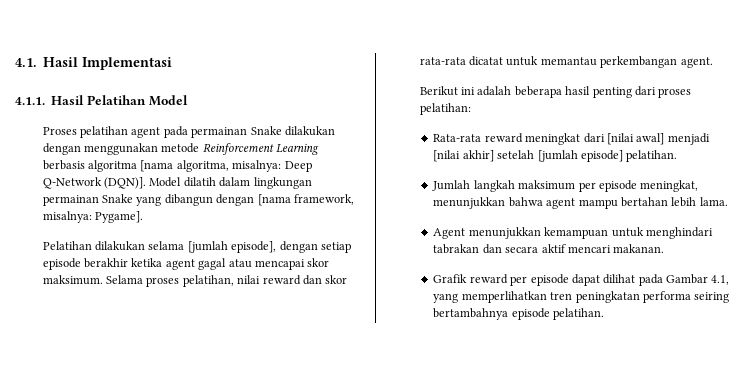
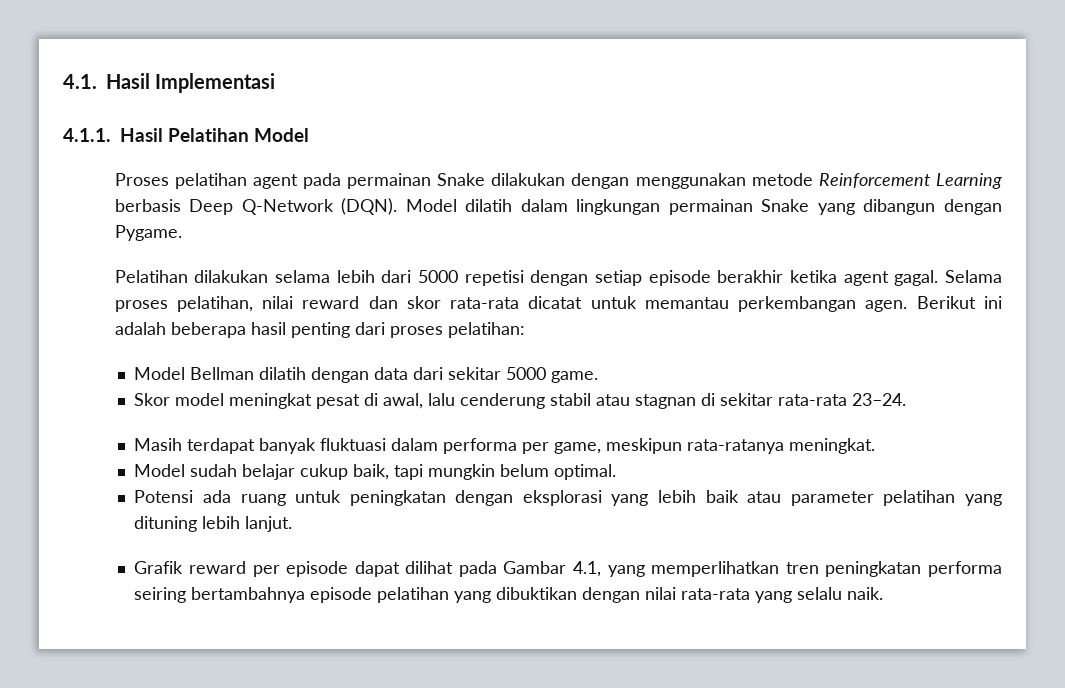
- Proses pelatihan agent pada permainan Snake dilakukan dengan menggunakan metode Reinforcement Learning berbasis algoritma [nama algoritma, misalnya: Deep Q-Network (DQN)].
+ Proses pelatihan agent pada permainan Snake dilakukan dengan menggunakan metode Reinforcement Learning berbasis Deep Q-Network (DQN).
- Model dilatih dalam lingkungan permainan Snake yang dibangun dengan [nama framework, misalnya: Pygame].
+ Model dilatih dalam lingkungan permainan Snake yang dibangun dengan Pygame.
- Pelatihan dilakukan selama [jumlah episode], dengan setiap episode berakhir ketika agent gagal atau mencapai skor maksimum.
+ Pelatihan dilakukan selama lebih dari 5000 repetisi dengan setiap episode berakhir ketika agent gagal.
- Selama proses pelatihan, nilai reward dan skor rata-rata dicatat untuk memantau perkembangan agent.
- Berikut ini adalah beberapa hasil penting dari proses pelatihan:
+ Selama proses pelatihan, nilai reward dan skor rata-rata dicatat untuk memantau perkembangan agen. Berikut ini adalah beberapa hasil penting dari proses pelatihan:
- Rata-rata reward meningkat dari [nilai awal] menjadi [nilai akhir] setelah [jumlah episode] pelatihan.
- Jumlah langkah maksimum per episode meningkat, menunjukkan bahwa agent mampu bertahan lebih lama.
- Agent menunjukkan kemampuan untuk menghindari tabrakan dan secara aktif mencari makanan.
+ Model Bellman dilatih dengan data dari sekitar 5000 game.
+ Skor model meningkat pesat di awal, lalu cenderung stabil atau stagnan di sekitar rata-rata 23–24.
+ Masih terdapat banyak fluktuasi dalam performa per game, meskipun rata-ratanya meningkat.
+ Model sudah belajar cukup baik, tapi mungkin belum optimal.
+ Potensi ada ruang untuk peningkatan dengan eksplorasi yang lebih baik atau parameter pelatihan yang dituning lebih lanjut.
- Grafik reward per episode dapat dilihat pada Gambar 4.1, yang memperlihatkan tren peningkatan performa seiring bertambahnya episode pelatihan.
+ Grafik reward per episode dapat dilihat pada Gambar 4.1, yang memperlihatkan tren peningkatan performa seiring bertambahnya episode pelatihan yang dibuktikan dengan nilai rata-rata yang selalu naik.

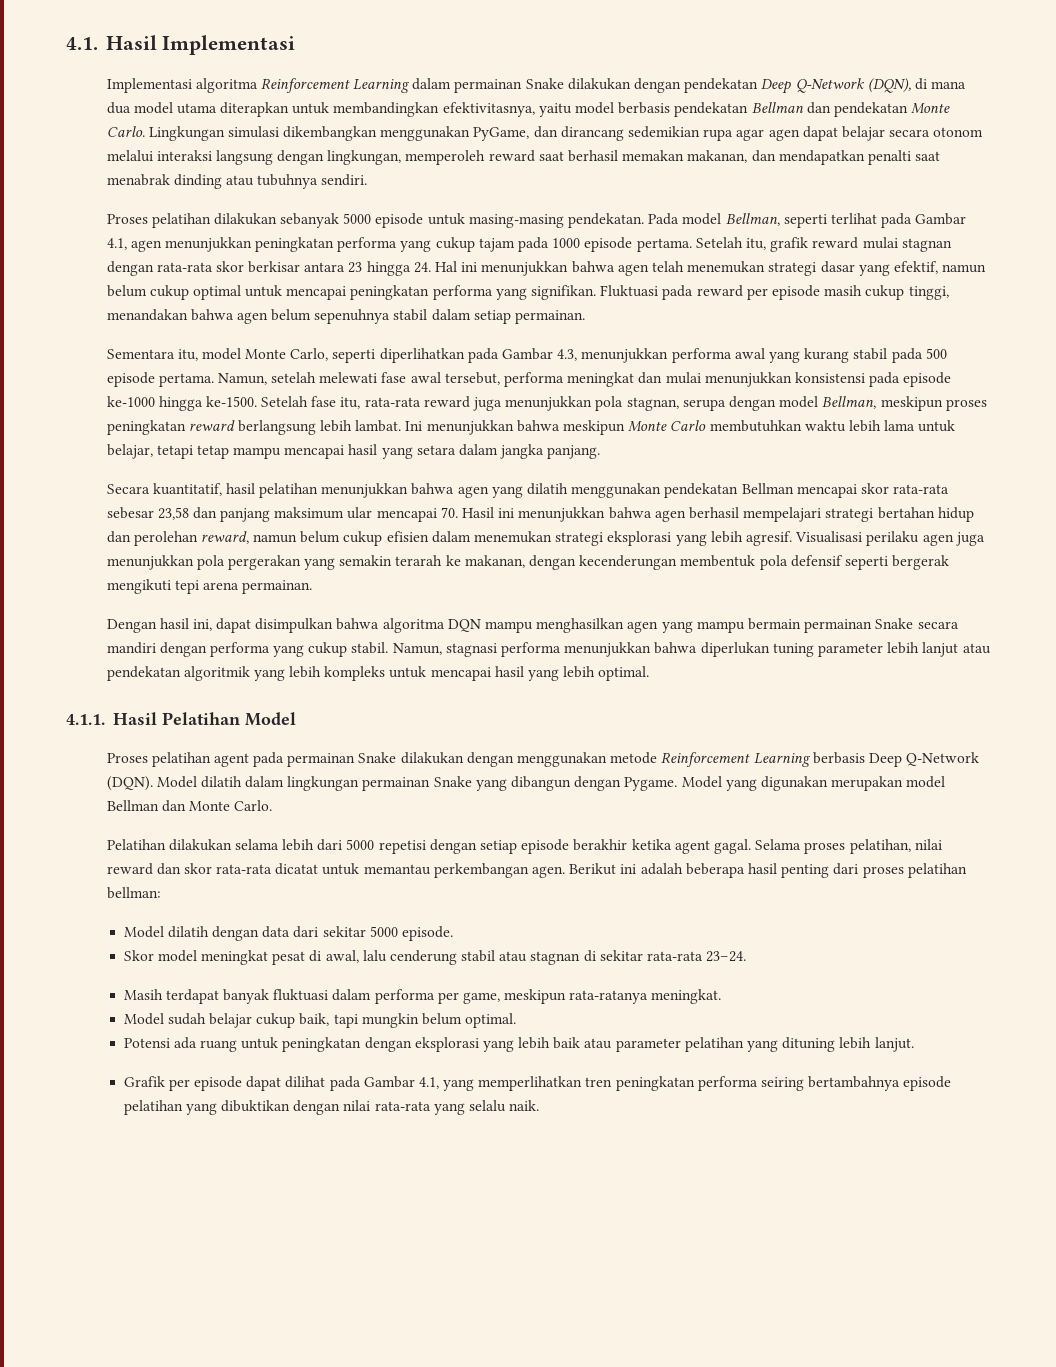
+ Implementasi algoritma Reinforcement Learning dalam permainan Snake dilakukan dengan pendekatan Deep Q-Network (DQN), di mana dua model utama diterapkan untuk membandingkan efektivitasnya, yaitu model berbasis pendekatan Bellman dan pendekatan Monte Carlo. Lingkungan simulasi dikembangkan menggunakan PyGame, dan dirancang sedemikian rupa agar agen dapat belajar secara otonom melalui interaksi langsung dengan lingkungan, memperoleh reward saat berhasil memakan makanan, dan mendapatkan penalti saat menabrak dinding atau tubuhnya sendiri.
+ Proses pelatihan dilakukan sebanyak 5000 episode untuk masing-masing pendekatan. Pada model Bellman, seperti terlihat pada Gambar 4.1, agen menunjukkan peningkatan performa yang cukup tajam pada 1000 episode pertama. Setelah itu, grafik reward mulai stagnan dengan rata-rata skor berkisar antara 23 hingga 24. Hal ini menunjukkan bahwa agen telah menemukan strategi dasar yang efektif, namun belum cukup optimal untuk mencapai peningkatan performa yang signifikan. Fluktuasi pada reward per episode masih cukup tinggi, menandakan bahwa agen belum sepenuhnya stabil dalam setiap permainan.
+ Sementara itu, model Monte Carlo, seperti diperlihatkan pada Gambar 4.3, menunjukkan performa awal yang kurang stabil pada 500 episode pertama. Namun, setelah melewati fase awal tersebut, performa meningkat dan mulai menunjukkan konsistensi pada episode ke-1000 hingga ke-1500. Setelah fase itu, rata-rata reward juga menunjukkan pola stagnan, serupa dengan model Bellman, meskipun proses peningkatan reward berlangsung lebih lambat. Ini menunjukkan bahwa meskipun Monte Carlo membutuhkan waktu lebih lama untuk belajar, tetapi tetap mampu mencapai hasil yang setara dalam jangka panjang.
+ Secara kuantitatif, hasil pelatihan menunjukkan bahwa agen yang dilatih menggunakan pendekatan Bellman mencapai skor rata-rata sebesar 23,58 dan panjang maksimum ular mencapai 70. Hasil ini menunjukkan bahwa agen berhasil mempelajari strategi bertahan hidup dan perolehan reward, namun belum cukup efisien dalam menemukan strategi eksplorasi yang lebih agresif. Visualisasi perilaku agen juga menunjukkan pola pergerakan yang semakin terarah ke makanan, dengan kecenderungan membentuk pola defensif seperti bergerak mengikuti tepi arena permainan.
+ Dengan hasil ini, dapat disimpulkan bahwa algoritma DQN mampu menghasilkan agen yang mampu bermain permainan Snake secara mandiri dengan performa yang cukup stabil. Namun, stagnasi performa menunjukkan bahwa diperlukan tuning parameter lebih lanjut atau pendekatan algoritmik yang lebih kompleks untuk mencapai hasil yang lebih optimal.
+ Model yang digunakan merupakan model Bellman dan Monte Carlo.
- Berikut ini adalah beberapa hasil penting dari proses pelatihan:
- Model Bellman dilatih dengan data dari sekitar 5000 game.
+ Berikut ini adalah beberapa hasil penting dari proses pelatihan bellman:
+ Model dilatih dengan data dari sekitar 5000 episode.
- Grafik reward per episode dapat dilihat pada Gambar 4.1, yang memperlihatkan tren peningkatan performa seiring bertambahnya episode pelatihan yang dibuktikan dengan nilai rata-rata yang selalu naik.
+ Grafik per episode dapat dilihat pada Gambar 4.1, yang memperlihatkan tren peningkatan performa seiring bertambahnya episode pelatihan yang dibuktikan dengan nilai rata-rata yang selalu naik.

